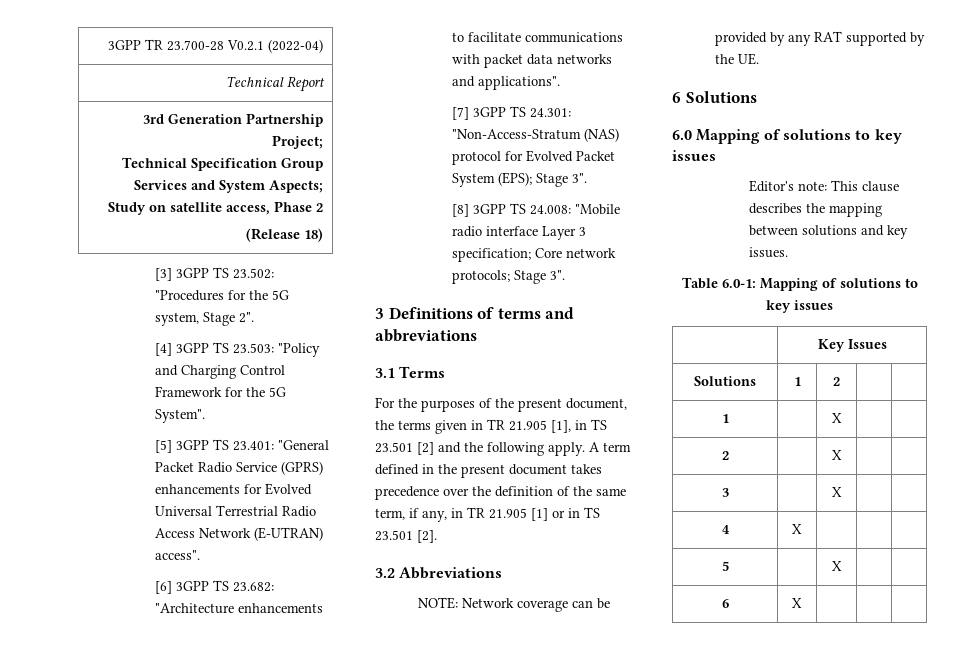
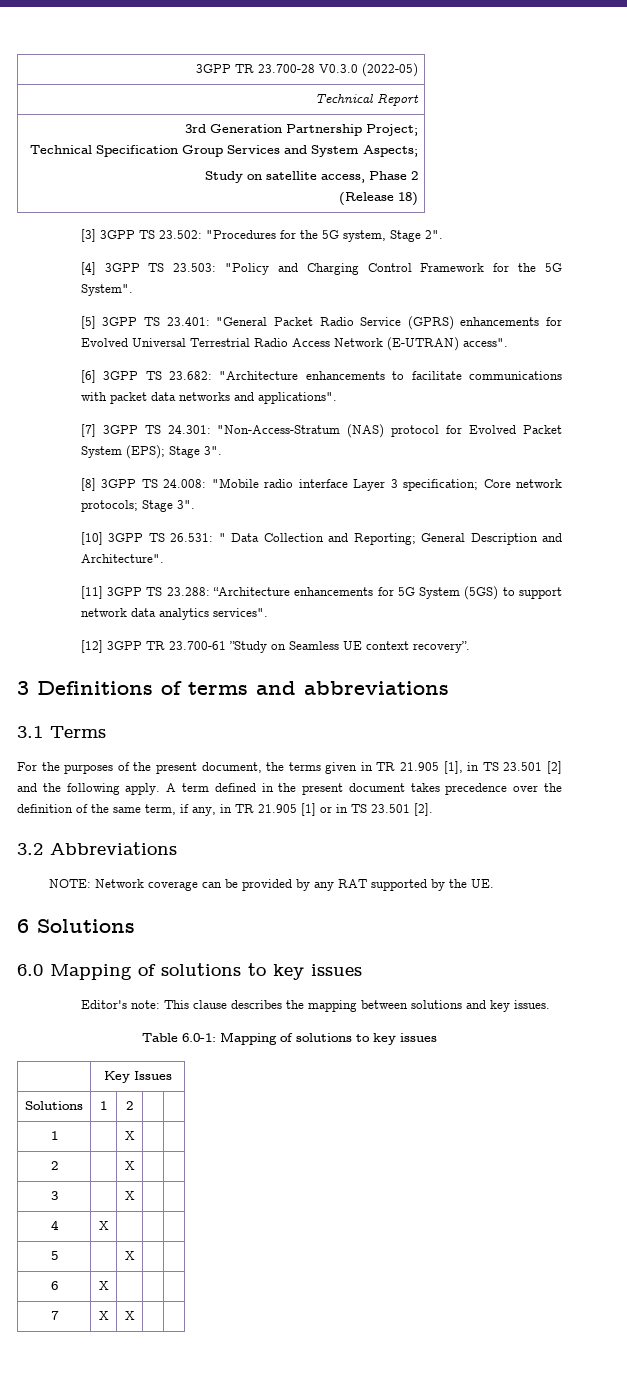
- 3GPP TR 23.700-28 V0.2.1 (2022-04)
+ 3GPP TR 23.700-28 V0.3.0 (2022-05)
+ [10] 3GPP TS 26.531: " Data Collection and Reporting; General Description and Architecture".
+ [11] 3GPP TS 23.288: “Architecture enhancements for 5G System (5GS) to support network data analytics services".
+ [12] 3GPP TR 23.700-61 ”Study on Seamless UE context recovery”.
+ 7 | X | X | |

